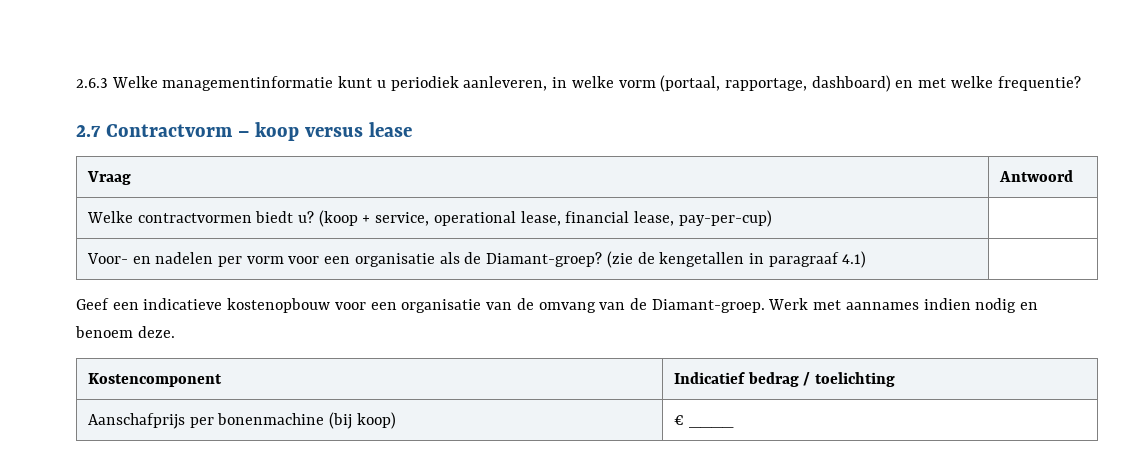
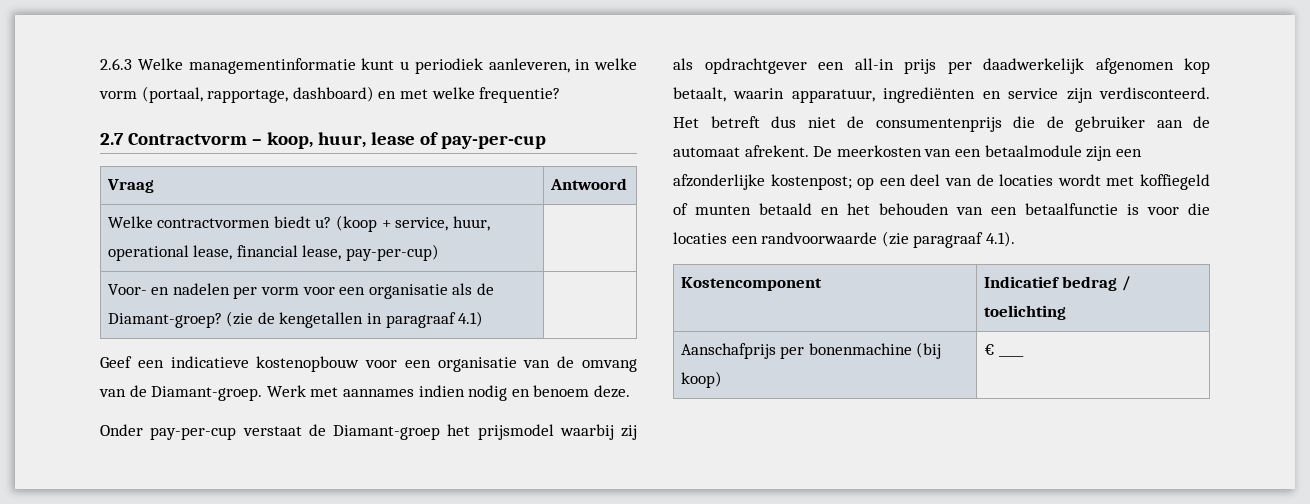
- 2.7 Contractvorm – koop versus lease
+ 2.7 Contractvorm – koop, huur, lease of pay-per-cup
- Welke contractvormen biedt u? (koop + service, operational lease, financial lease, pay-per-cup) |
+ Welke contractvormen biedt u? (koop + service, huur, operational lease, financial lease, pay-per-cup) |
+ Onder pay-per-cup verstaat de Diamant-groep het prijsmodel waarbij zij als opdrachtgever een all-in prijs per daadwerkelijk afgenomen kop betaalt, waarin apparatuur, ingrediënten en service zijn verdisconteerd. Het betreft dus niet de consumentenprijs die de gebruiker aan de automaat afrekent. De meerkosten van een betaalmodule zijn een afzonderlijke kostenpost; op een deel van de locaties wordt met koffiegeld of munten betaald en het behouden van een betaalfunctie is voor die locaties een randvoorwaarde (zie paragraaf 4.1).

